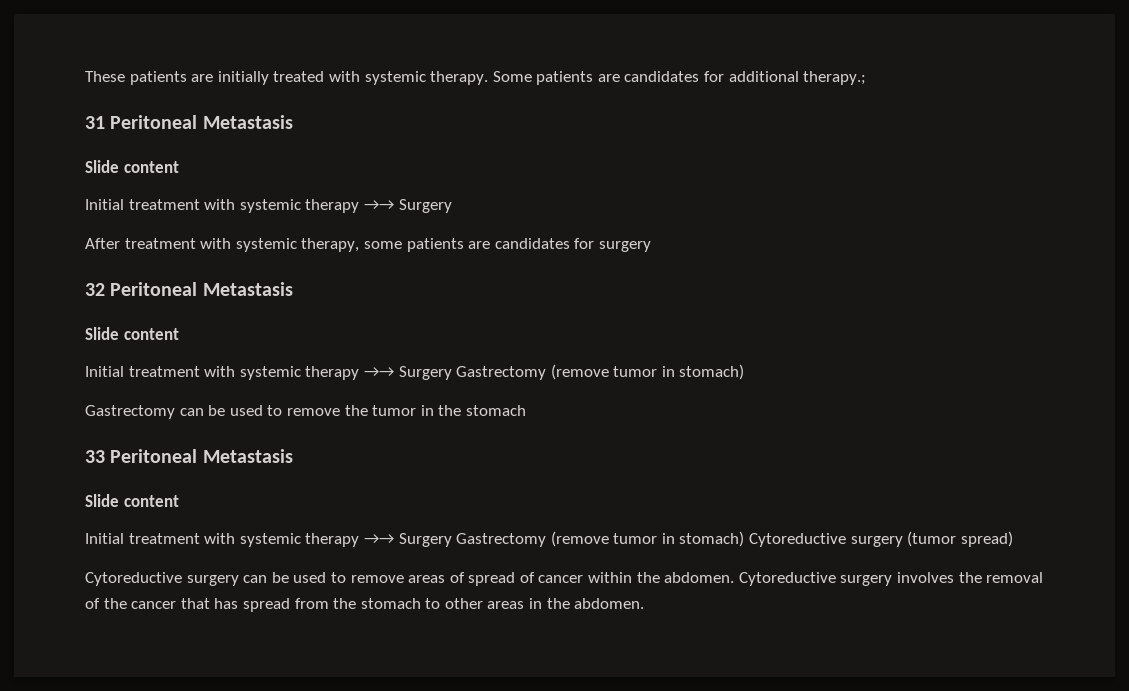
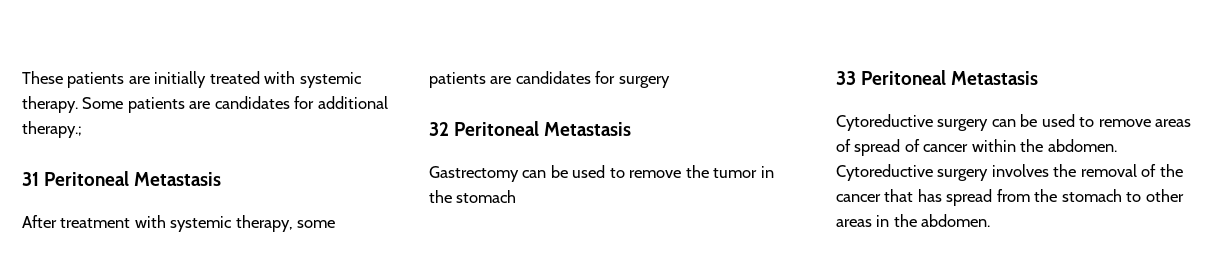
  31 Peritoneal Metastasis
- Slide content
- Initial treatment with systemic therapy →→ Surgery
  32 Peritoneal Metastasis
- Slide content
- Initial treatment with systemic therapy →→ Surgery Gastrectomy (remove tumor in stomach)
  33 Peritoneal Metastasis
- Slide content
- Initial treatment with systemic therapy →→ Surgery Gastrectomy (remove tumor in stomach) Cytoreductive surgery (tumor spread)

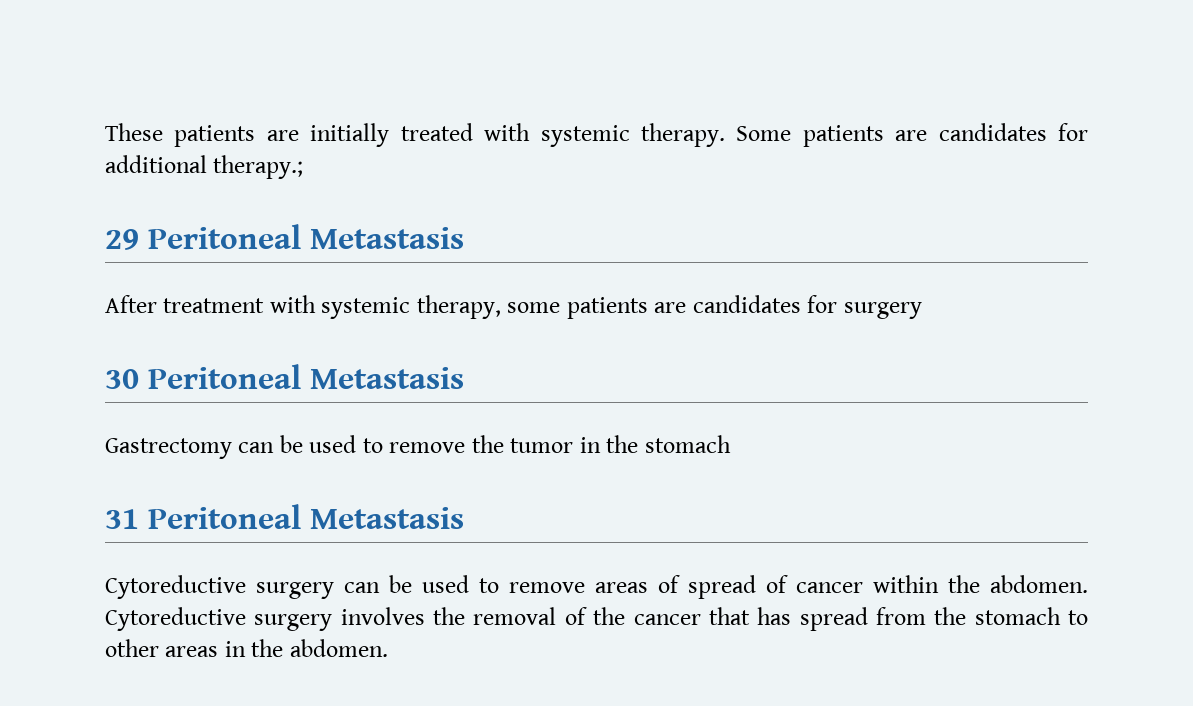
- 31 Peritoneal Metastasis
+ 29 Peritoneal Metastasis
- 32 Peritoneal Metastasis
+ 30 Peritoneal Metastasis
- 33 Peritoneal Metastasis
+ 31 Peritoneal Metastasis

